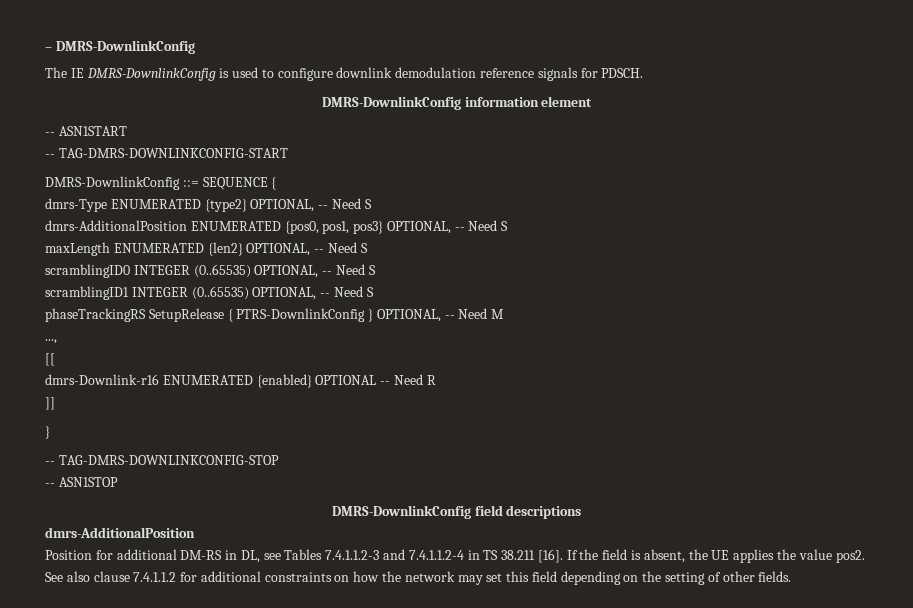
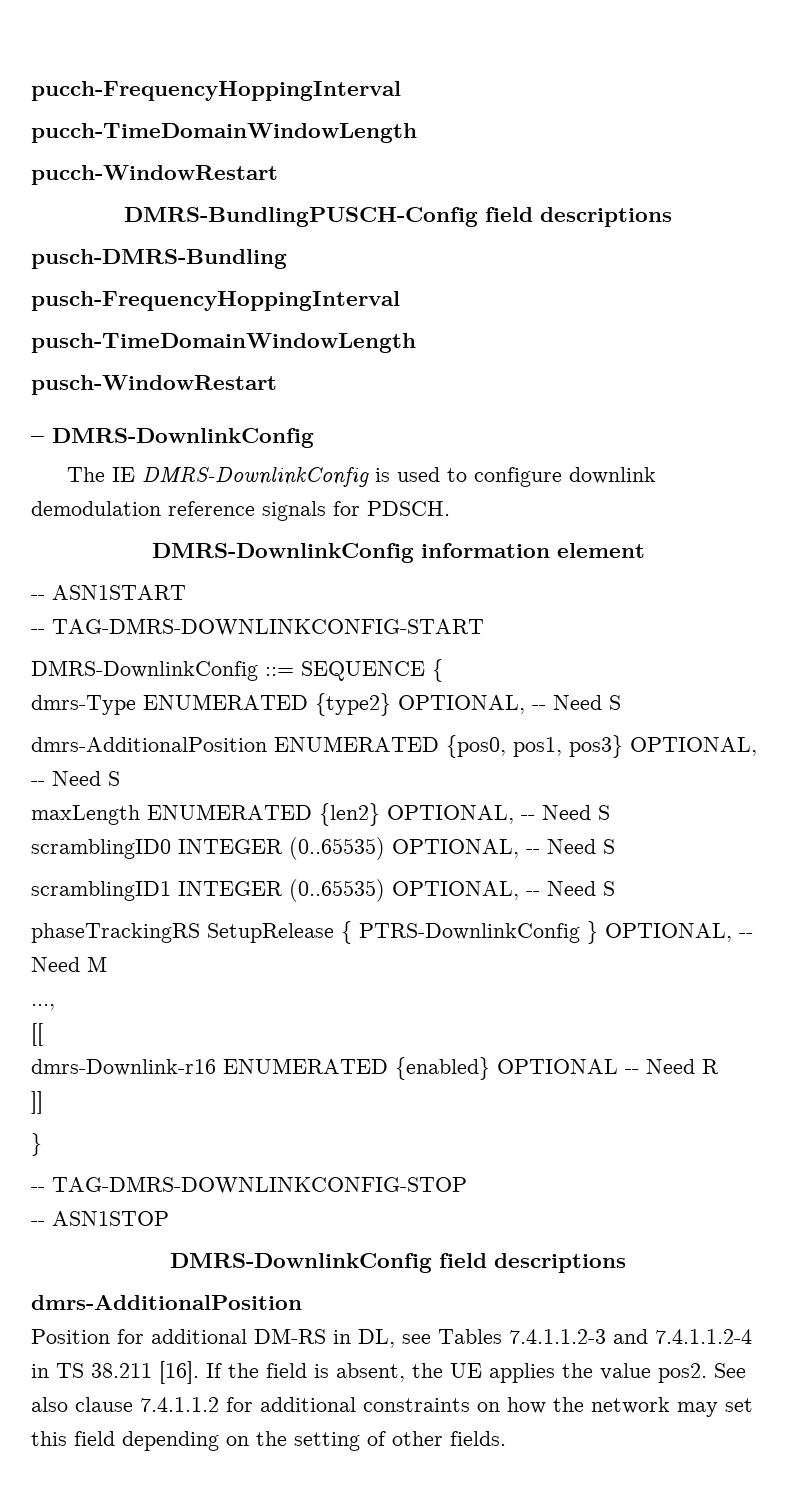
+ pucch-FrequencyHoppingInterval
+ pucch-TimeDomainWindowLength
+ pucch-WindowRestart
+ DMRS-BundlingPUSCH-Config field descriptions
+ pusch-DMRS-Bundling
+ pusch-FrequencyHoppingInterval
+ pusch-TimeDomainWindowLength
+ pusch-WindowRestart

